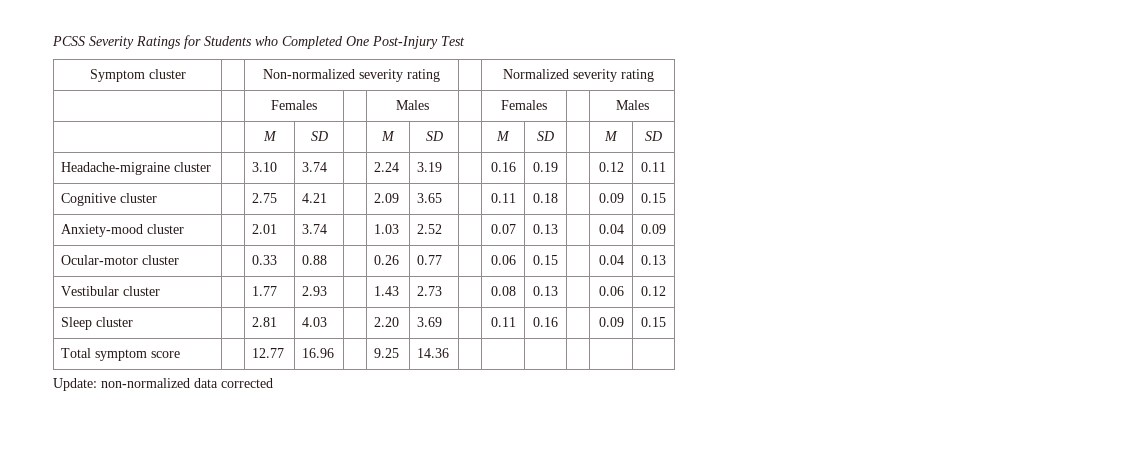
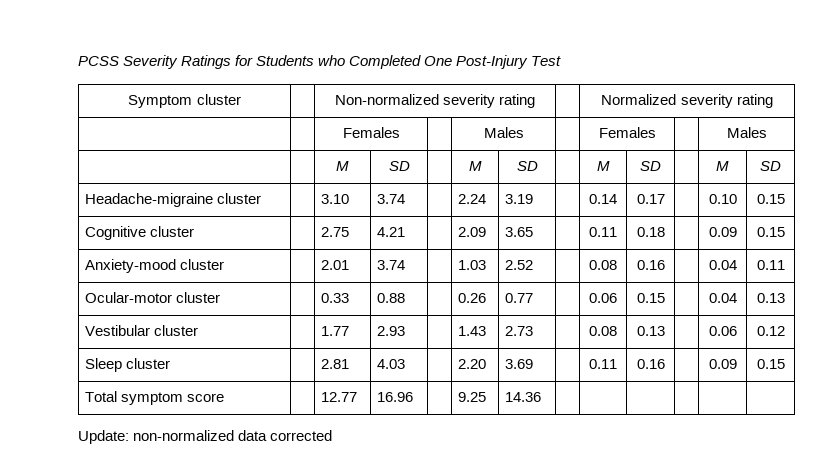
- Headache-migraine cluster | | 3.10 | 3.74 | | 2.24 | 3.19 | | 0.16 | 0.19 | | 0.12 | 0.11
+ Headache-migraine cluster | | 3.10 | 3.74 | | 2.24 | 3.19 | | 0.14 | 0.17 | | 0.10 | 0.15
- Anxiety-mood cluster | | 2.01 | 3.74 | | 1.03 | 2.52 | | 0.07 | 0.13 | | 0.04 | 0.09
+ Anxiety-mood cluster | | 2.01 | 3.74 | | 1.03 | 2.52 | | 0.08 | 0.16 | | 0.04 | 0.11

